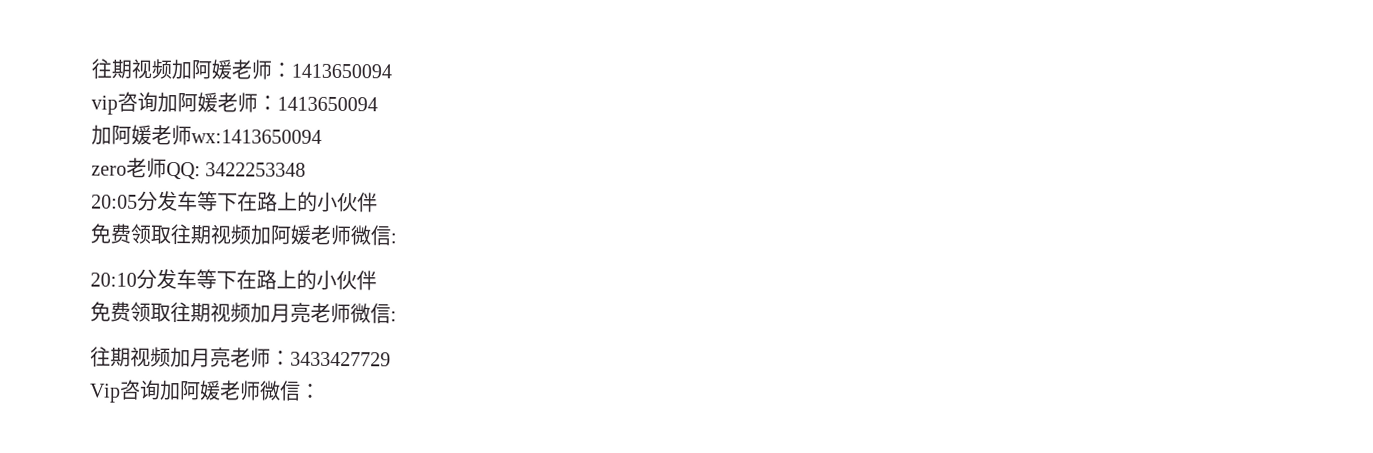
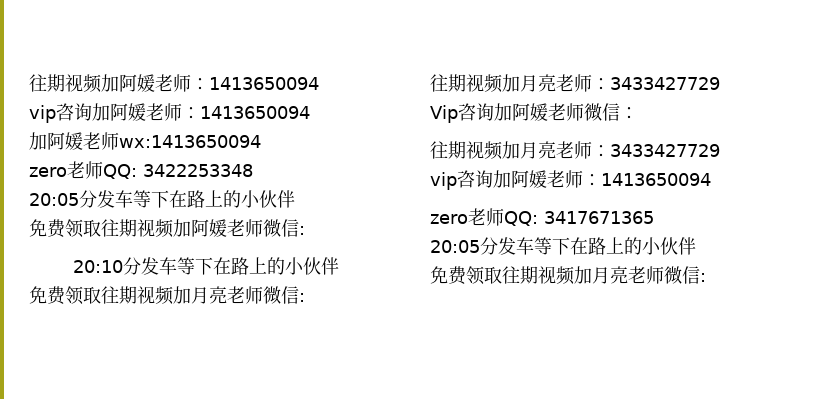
  Vip咨询加阿媛老师微信：
+ 往期视频加月亮老师：3433427729
+ vip咨询加阿媛老师：1413650094
+ zero老师QQ: 3417671365
+ 20:05分发车等下在路上的小伙伴
+ 免费领取往期视频加月亮老师微信:

